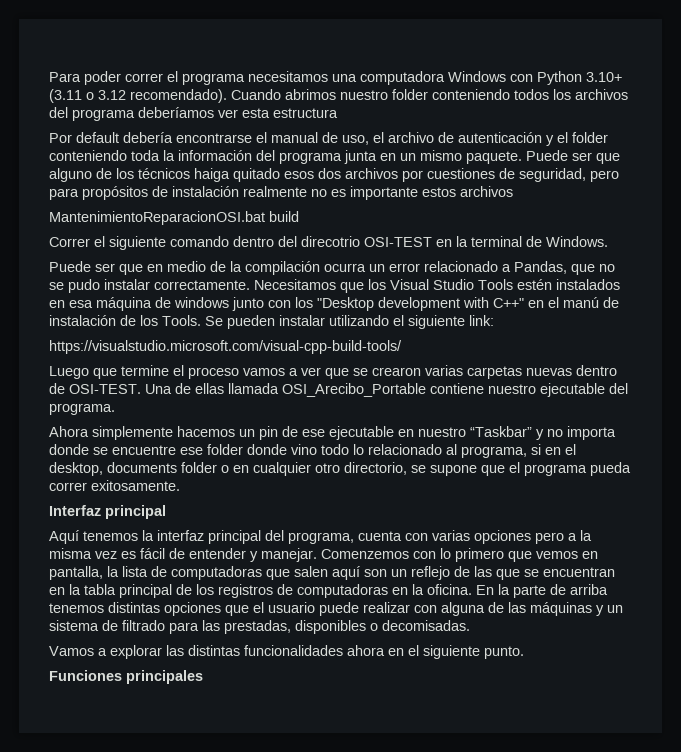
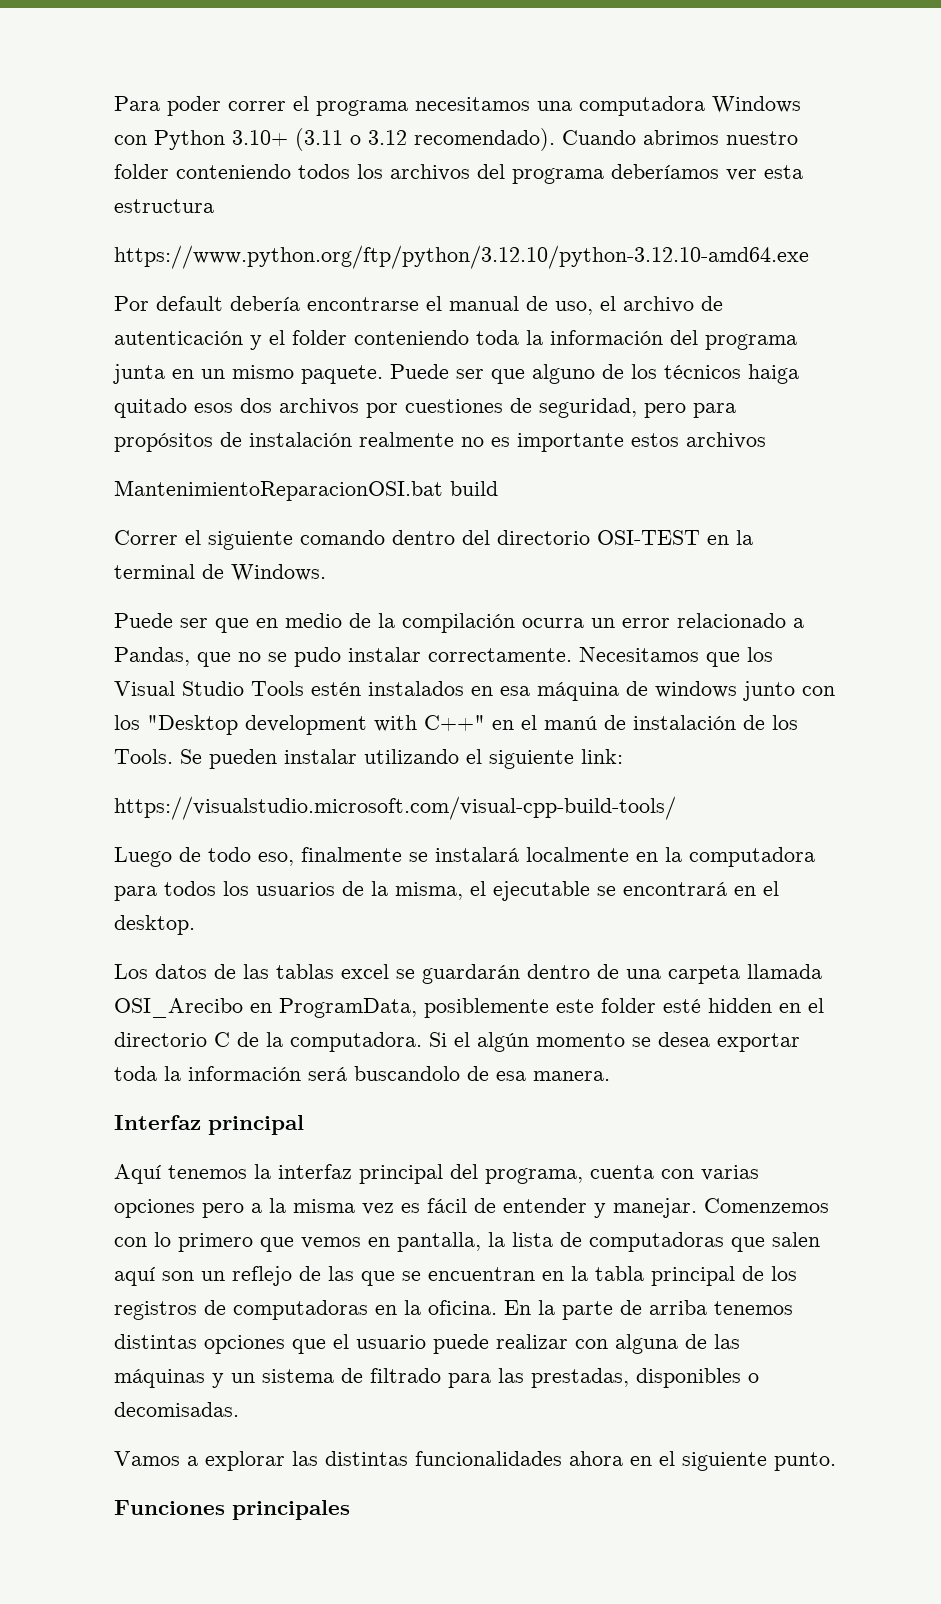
+ https://www.python.org/ftp/python/3.12.10/python-3.12.10-amd64.exe
- Correr el siguiente comando dentro del direcotrio OSI-TEST en la terminal de Windows.
+ Correr el siguiente comando dentro del directorio OSI-TEST en la terminal de Windows.
- Luego que termine el proceso vamos a ver que se crearon varias carpetas nuevas dentro de OSI-TEST. Una de ellas llamada OSI_Arecibo_Portable contiene nuestro ejecutable del programa.
- Ahora simplemente hacemos un pin de ese ejecutable en nuestro “Taskbar” y no importa donde se encuentre ese folder donde vino todo lo relacionado al programa, si en el desktop, documents folder o en cualquier otro directorio, se supone que el programa pueda correr exitosamente.
+ Luego de todo eso, finalmente se instalará localmente en la computadora para todos los usuarios de la misma, el ejecutable se encontrará en el desktop.
+ Los datos de las tablas excel se guardarán dentro de una carpeta llamada OSI_Arecibo en ProgramData, posiblemente este folder esté hidden en el directorio C de la computadora. Si el algún momento se desea exportar toda la información será buscandolo de esa manera.

